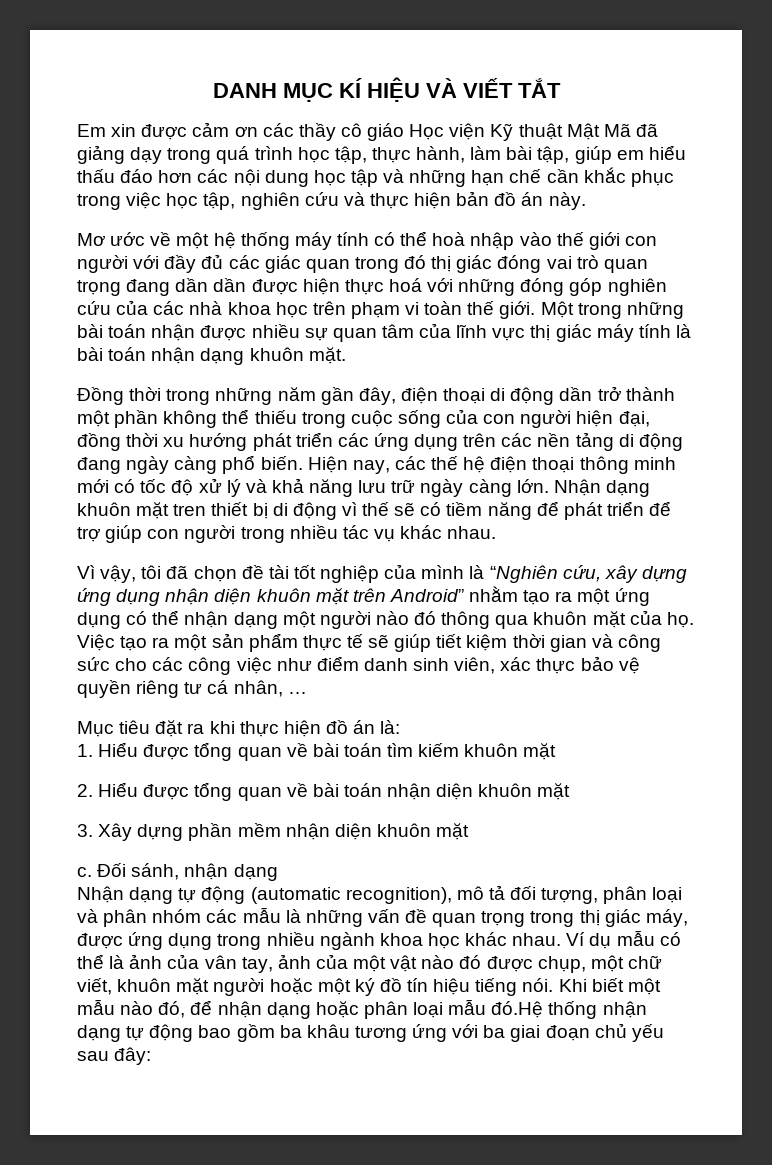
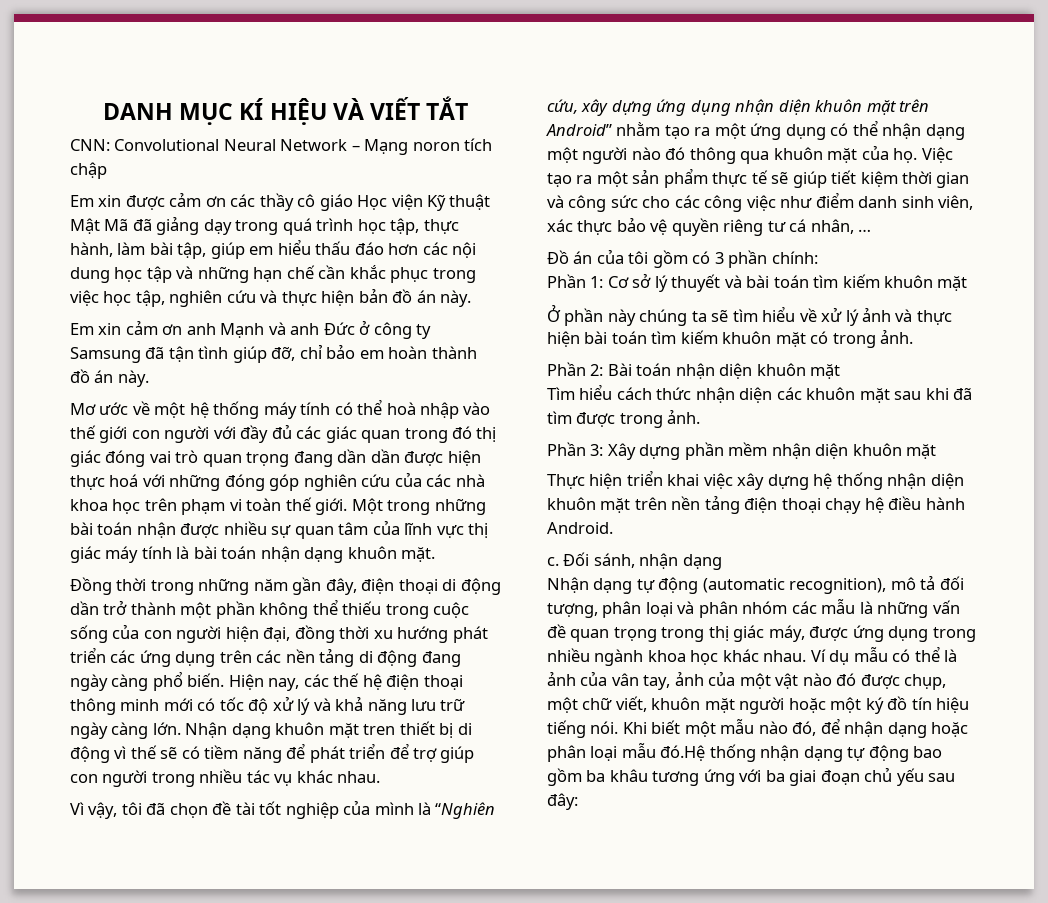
+ CNN: Convolutional Neural Network – Mạng noron tích chập
+ Em xin cảm ơn anh Mạnh và anh Đức ở công ty Samsung đã tận tình giúp đỡ, chỉ bảo em hoàn thành đồ án này.
- Mục tiêu đặt ra khi thực hiện đồ án là:
- 1. Hiểu được tổng quan về bài toán tìm kiếm khuôn mặt
+ Đồ án của tôi gồm có 3 phần chính:
+ Phần 1: Cơ sở lý thuyết và bài toán tìm kiếm khuôn mặt
- 2. Hiểu được tổng quan về bài toán nhận diện khuôn mặt
- 3. Xây dựng phần mềm nhận diện khuôn mặt
+ Ở phần này chúng ta sẽ tìm hiểu về xử lý ảnh và thực hiện bài toán tìm kiếm khuôn mặt có trong ảnh.
+ Phần 2: Bài toán nhận diện khuôn mặt
+ Tìm hiểu cách thức nhận diện các khuôn mặt sau khi đã tìm được trong ảnh.
+ Phần 3: Xây dựng phần mềm nhận diện khuôn mặt
+ Thực hiện triển khai việc xây dựng hệ thống nhận diện khuôn mặt trên nền tảng điện thoại chạy hệ điều hành Android.

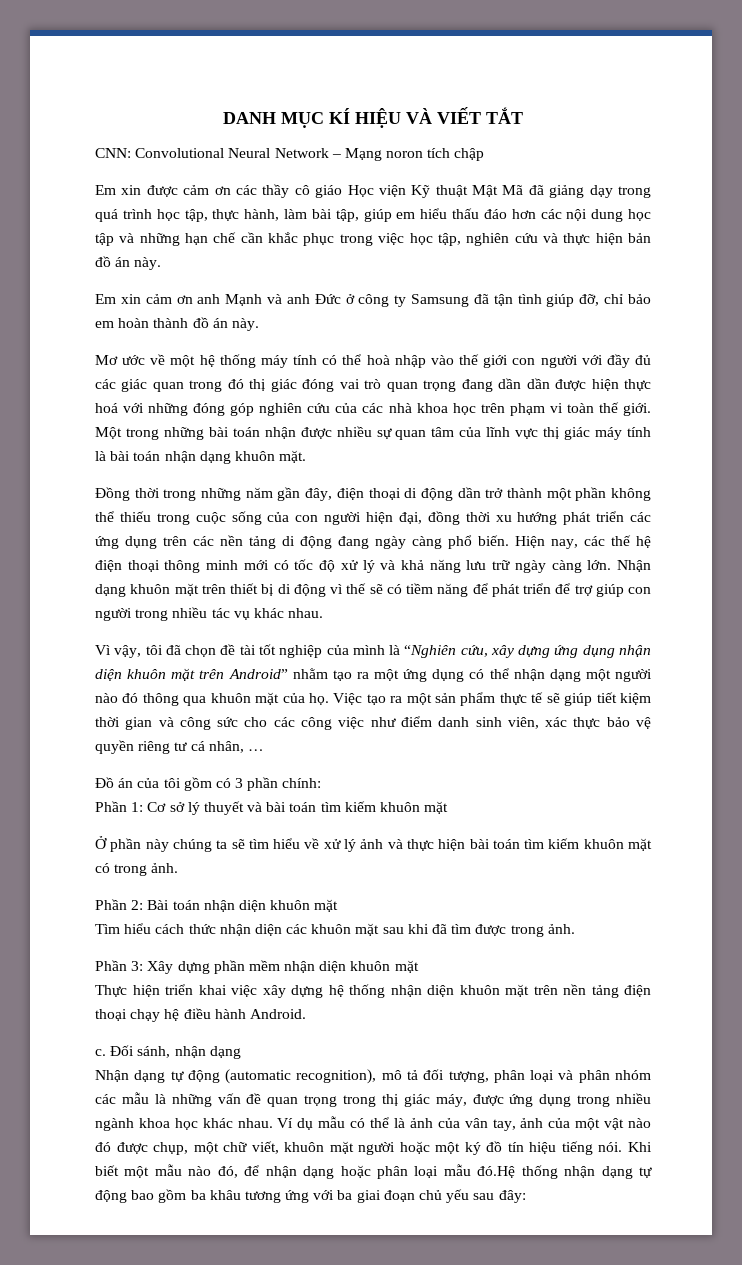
- Nhận dạng khuôn mặt tren thiết bị di động vì thế sẽ có tiềm năng để phát triển để trợ giúp con người trong nhiều tác vụ khác nhau.
+ Nhận dạng khuôn mặt trên thiết bị di động vì thế sẽ có tiềm năng để phát triển để trợ giúp con người trong nhiều tác vụ khác nhau.

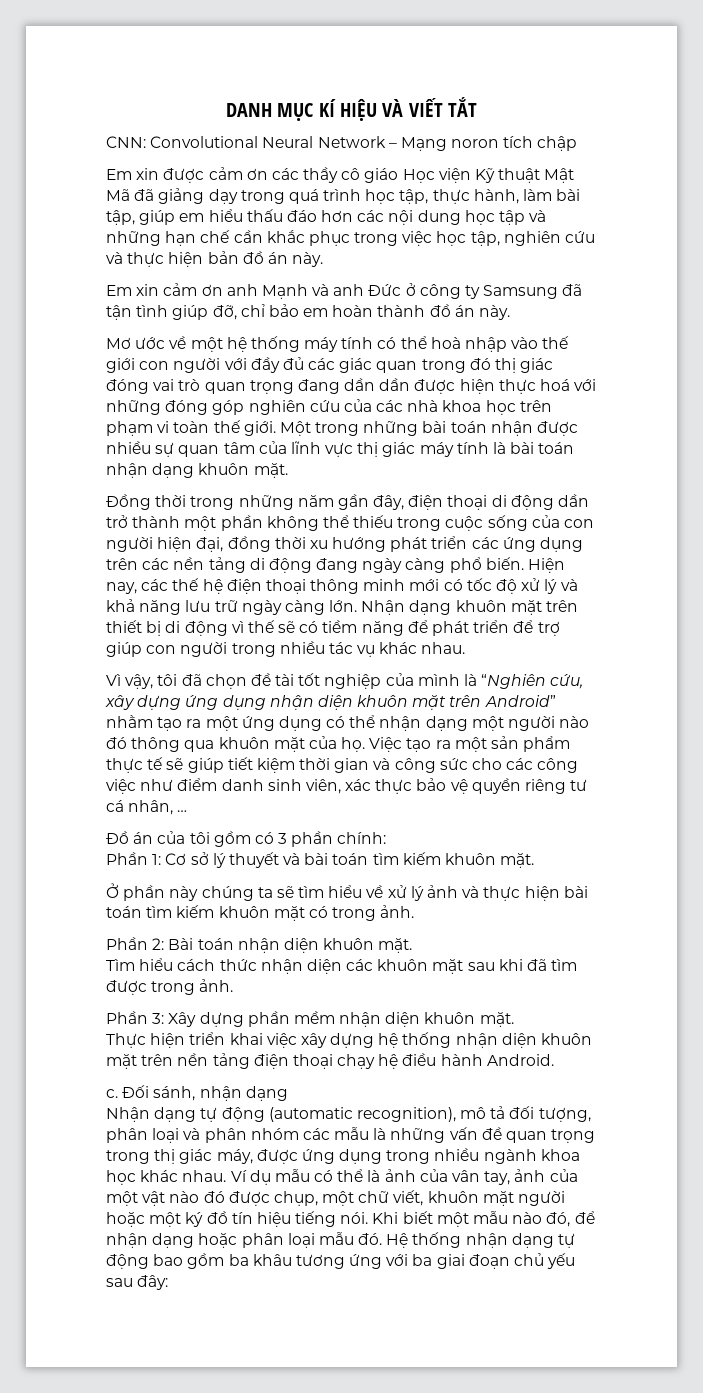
- Phần 1: Cơ sở lý thuyết và bài toán tìm kiếm khuôn mặt
+ Phần 1: Cơ sở lý thuyết và bài toán tìm kiếm khuôn mặt.
- Phần 2: Bài toán nhận diện khuôn mặt
+ Phần 2: Bài toán nhận diện khuôn mặt.
- Phần 3: Xây dựng phần mềm nhận diện khuôn mặt
+ Phần 3: Xây dựng phần mềm nhận diện khuôn mặt.
- Khi biết một mẫu nào đó, để nhận dạng hoặc phân loại mẫu đó.Hệ thống nhận dạng tự động bao gồm ba khâu tương ứng với ba giai đoạn chủ yếu sau đây:
+ Khi biết một mẫu nào đó, để nhận dạng hoặc phân loại mẫu đó. Hệ thống nhận dạng tự động bao gồm ba khâu tương ứng với ba giai đoạn chủ yếu sau đây:

